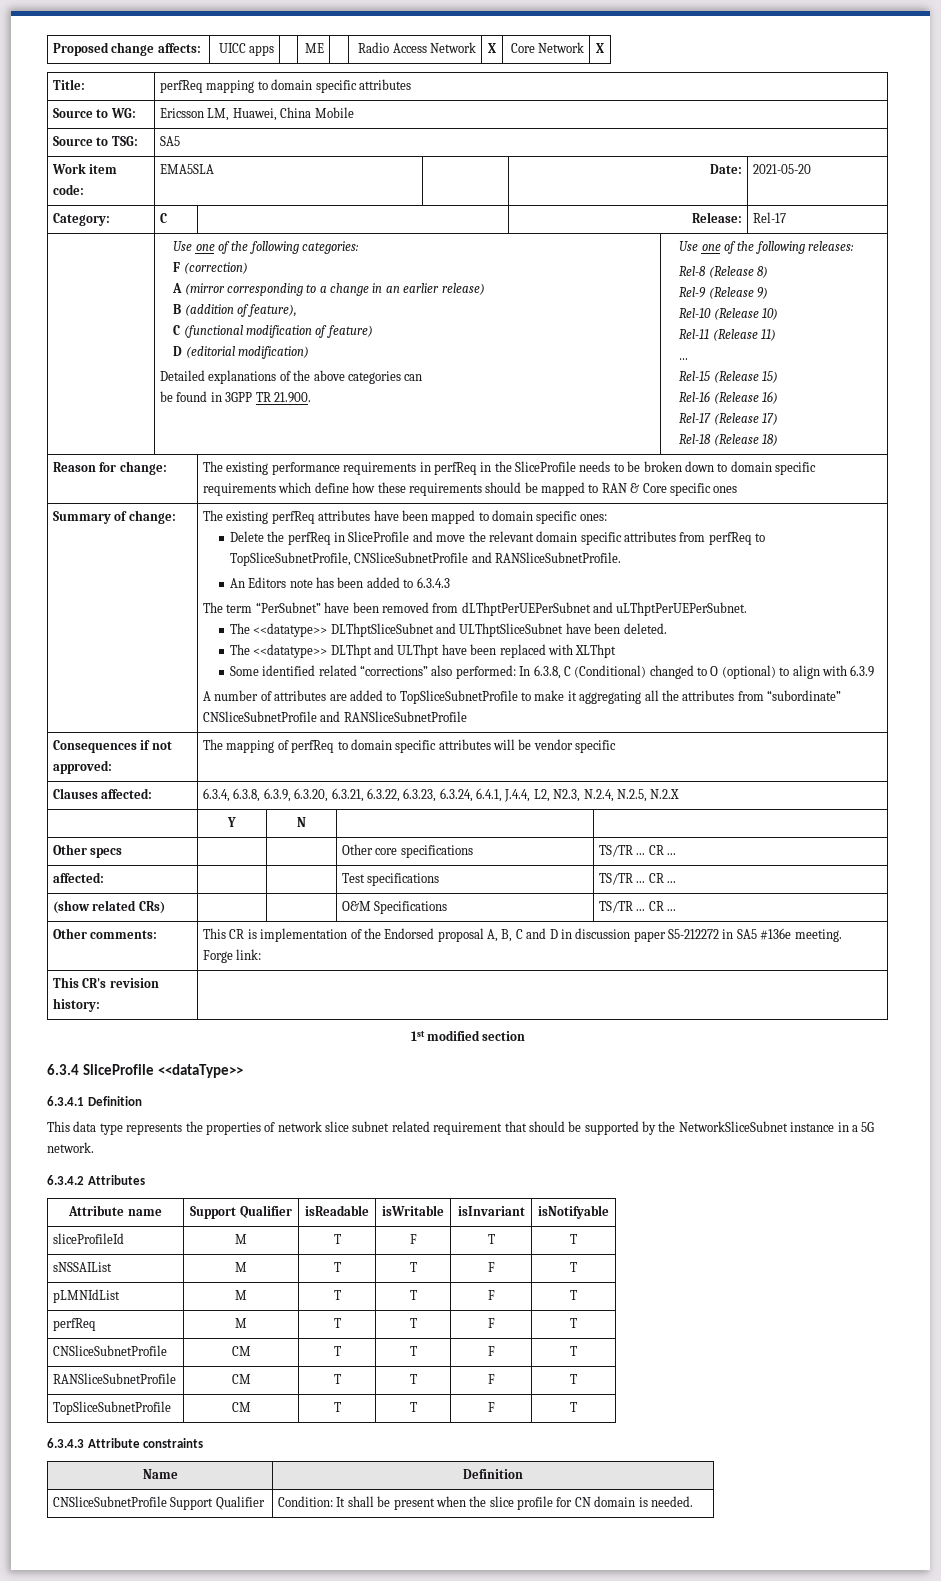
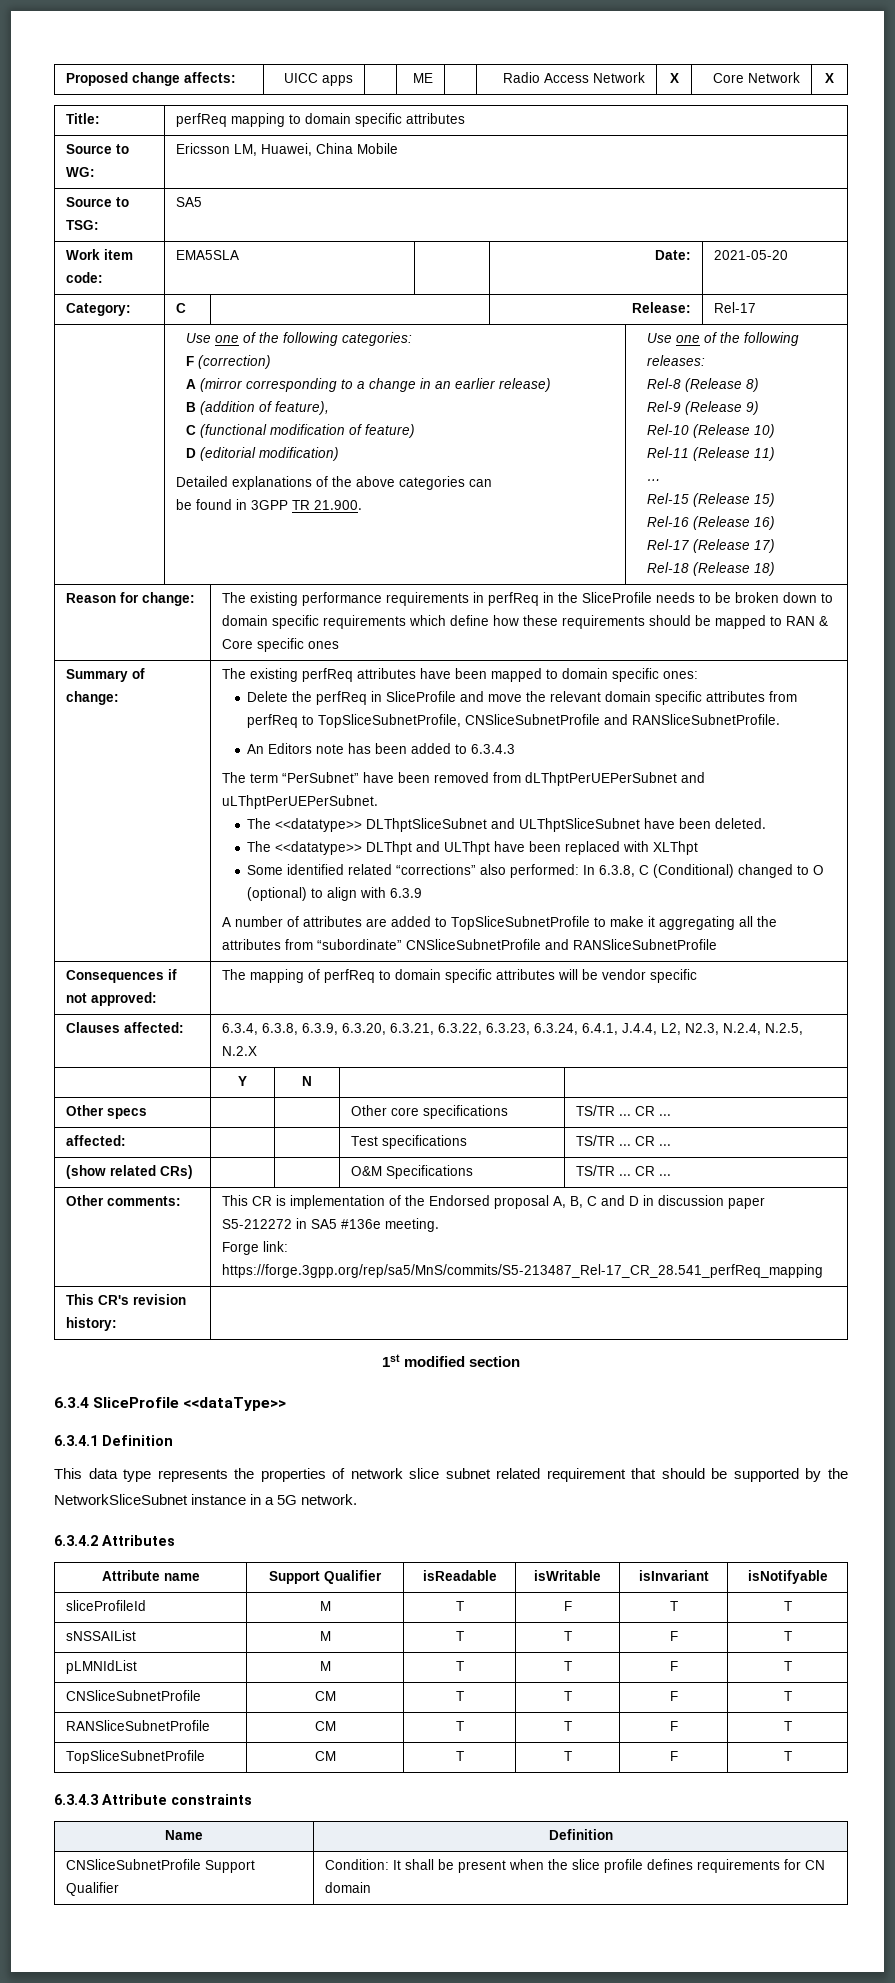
  Other comments: | This CR is implementation of the Endorsed proposal A, B, C and D in discussion paper S5-212272 in SA5 #136e meeting.
- Forge link:
+ Forge link: https://forge.3gpp.org/rep/sa5/MnS/commits/S5-213487_Rel-17_CR_28.541_perfReq_mapping
- perfReq | M | T | T | F | T
- CNSliceSubnetProfile Support Qualifier | Condition: It shall be present when the slice profile for CN domain is needed.
+ CNSliceSubnetProfile Support Qualifier | Condition: It shall be present when the slice profile defines requirements for CN domain

